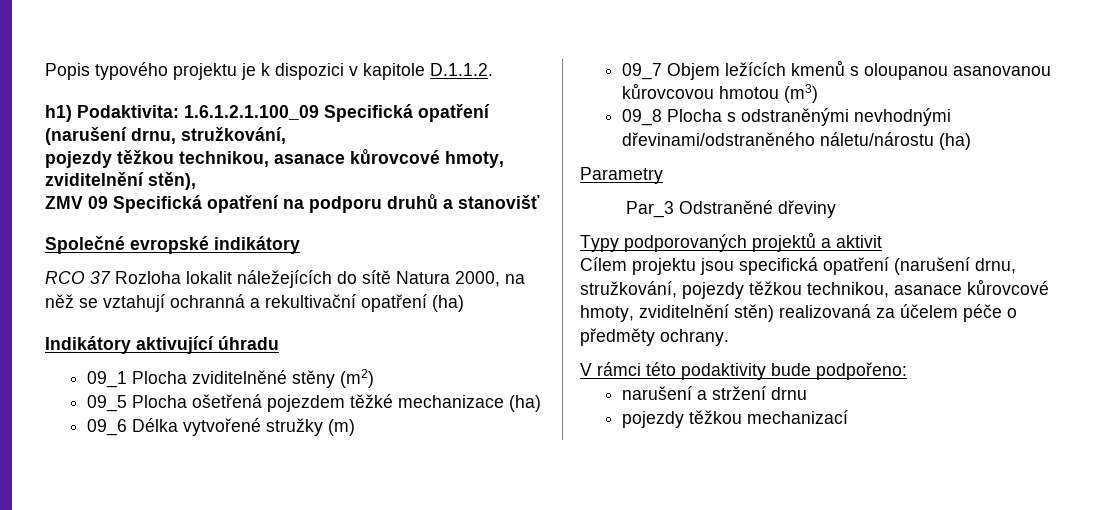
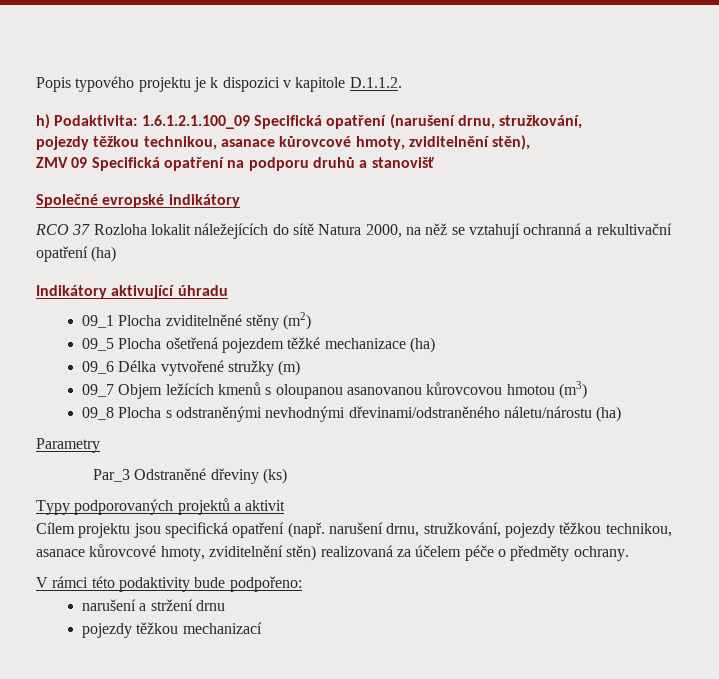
- h1) Podaktivita: 1.6.1.2.1.100_09 Specifická opatření (narušení drnu, stružkování,
+ h) Podaktivita: 1.6.1.2.1.100_09 Specifická opatření (narušení drnu, stružkování,
- Par_3 Odstraněné dřeviny
+ Par_3 Odstraněné dřeviny (ks)
- Cílem projektu jsou specifická opatření (narušení drnu, stružkování, pojezdy těžkou technikou, asanace kůrovcové hmoty, zviditelnění stěn) realizovaná za účelem péče o předměty ochrany.
+ Cílem projektu jsou specifická opatření (např. narušení drnu, stružkování, pojezdy těžkou technikou, asanace kůrovcové hmoty, zviditelnění stěn) realizovaná za účelem péče o předměty ochrany.

